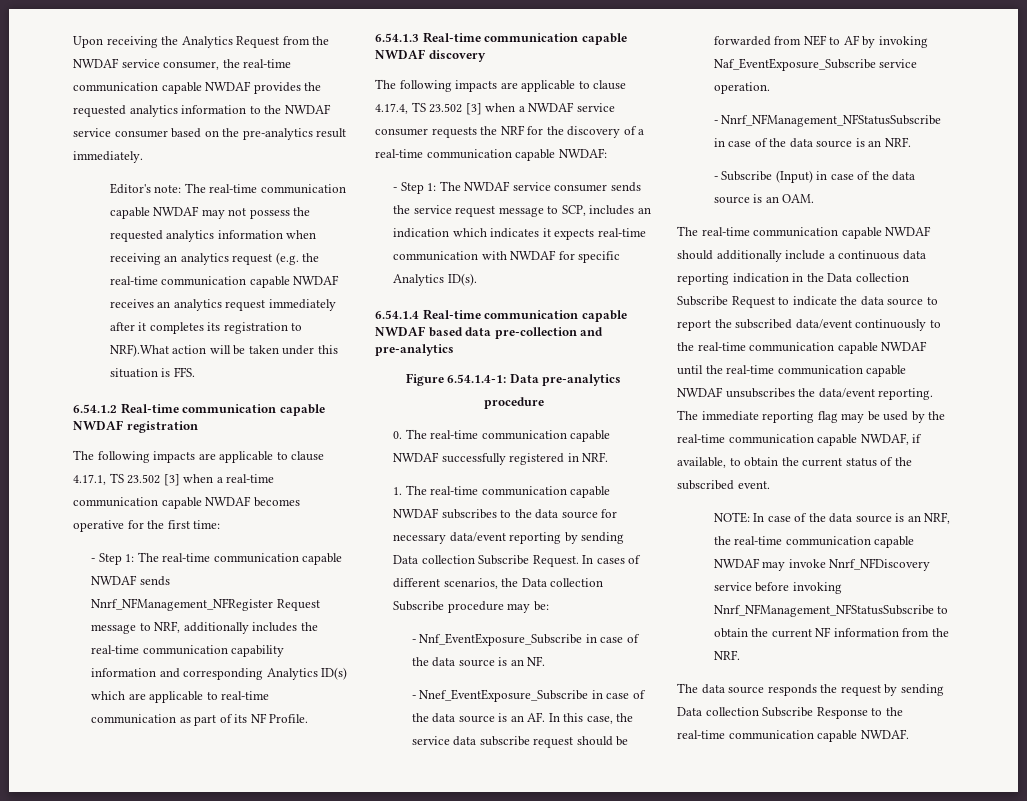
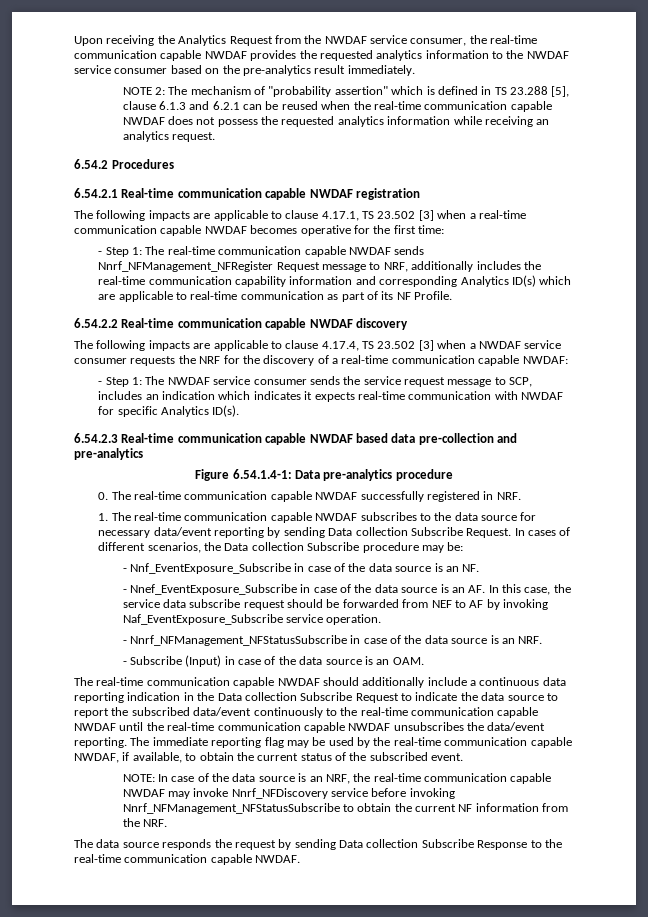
- Editor's note: The real-time communication capable NWDAF may not possess the requested analytics information when receiving an analytics request (e.g. the real-time communication capable NWDAF receives an analytics request immediately after it completes its registration to NRF).What action will be taken under this situation is FFS.
- 6.54.1.2 Real-time communication capable NWDAF registration
+ NOTE 2: The mechanism of "probability assertion" which is defined in TS 23.288 [5], clause 6.1.3 and 6.2.1 can be reused when the real-time communication capable NWDAF does not possess the requested analytics information while receiving an analytics request.
+ 6.54.2 Procedures
+ 6.54.2.1 Real-time communication capable NWDAF registration
- 6.54.1.3 Real-time communication capable NWDAF discovery
+ 6.54.2.2 Real-time communication capable NWDAF discovery
- 6.54.1.4 Real-time communication capable NWDAF based data pre-collection and pre-analytics
+ 6.54.2.3 Real-time communication capable NWDAF based data pre-collection and pre-analytics

